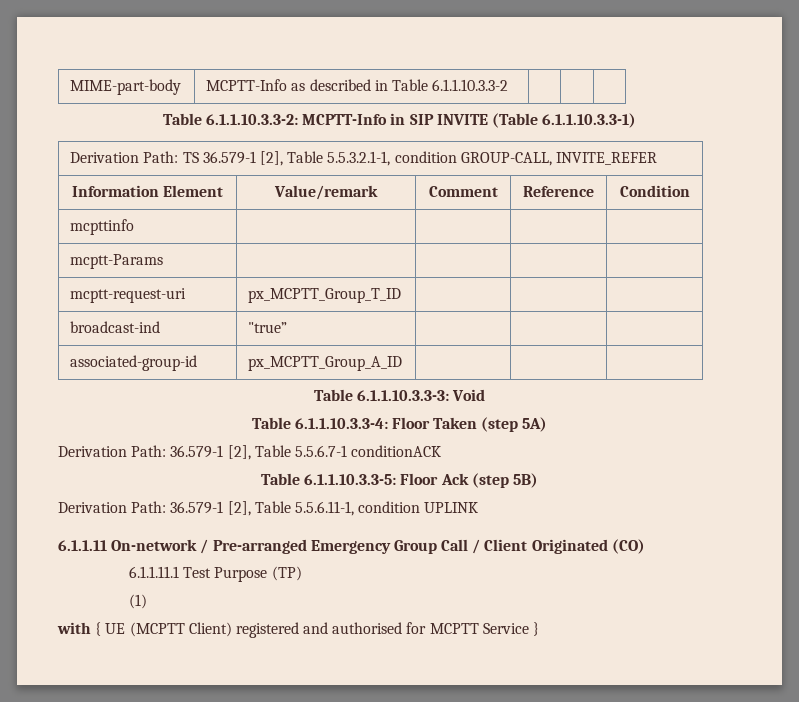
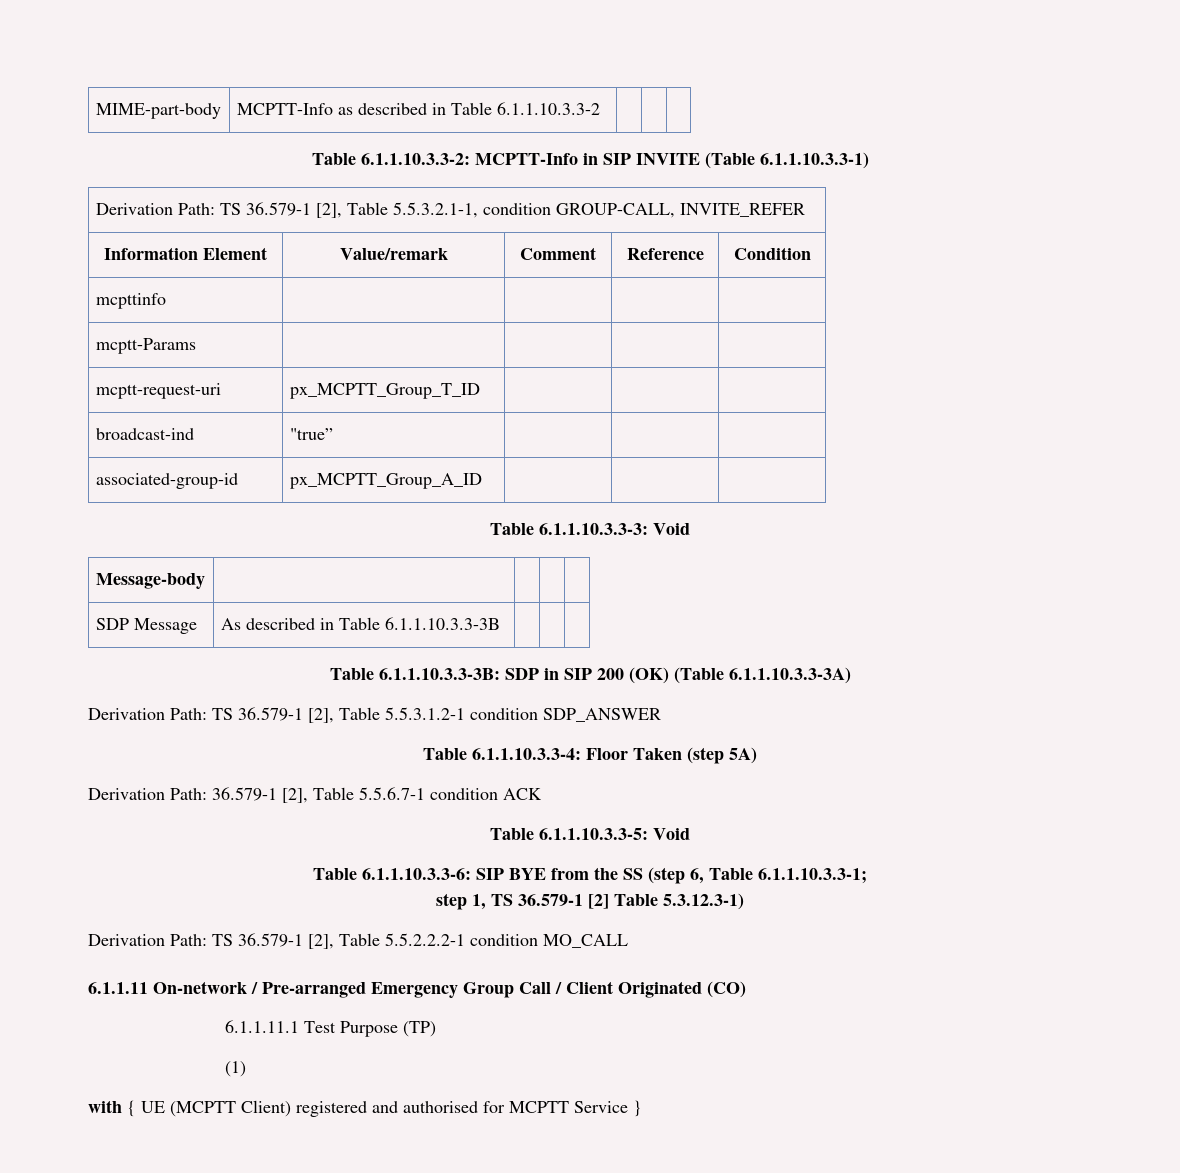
+ Message-body | | | |
+ SDP Message | As described in Table 6.1.1.10.3.3-3B | | |
+ Table 6.1.1.10.3.3-3B: SDP in SIP 200 (OK) (Table 6.1.1.10.3.3-3A)
+ Derivation Path: TS 36.579-1 [2], Table 5.5.3.1.2-1 condition SDP_ANSWER
- Derivation Path: 36.579-1 [2], Table 5.5.6.7-1 conditionACK
+ Derivation Path: 36.579-1 [2], Table 5.5.6.7-1 condition ACK
- Table 6.1.1.10.3.3-5: Floor Ack (step 5B)
- Derivation Path: 36.579-1 [2], Table 5.5.6.11-1, condition UPLINK
+ Table 6.1.1.10.3.3-5: Void
+ Table 6.1.1.10.3.3-6: SIP BYE from the SS (step 6, Table 6.1.1.10.3.3-1;
+ step 1, TS 36.579-1 [2] Table 5.3.12.3-1)
+ Derivation Path: TS 36.579-1 [2], Table 5.5.2.2.2-1 condition MO_CALL

